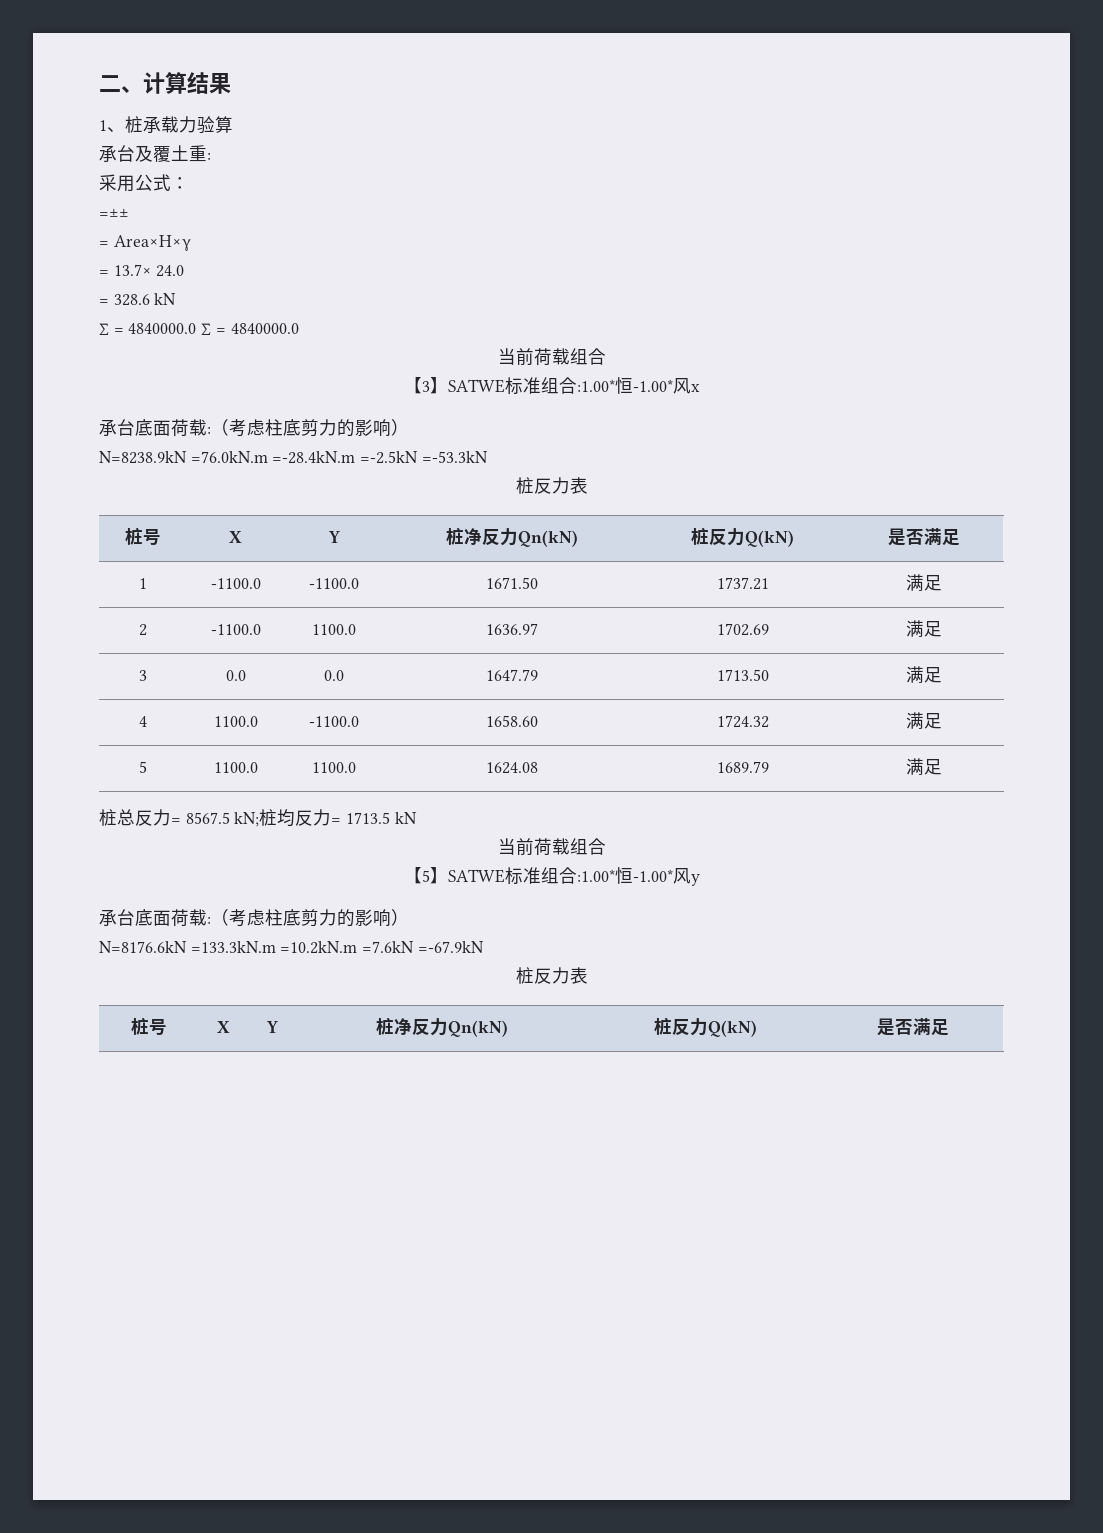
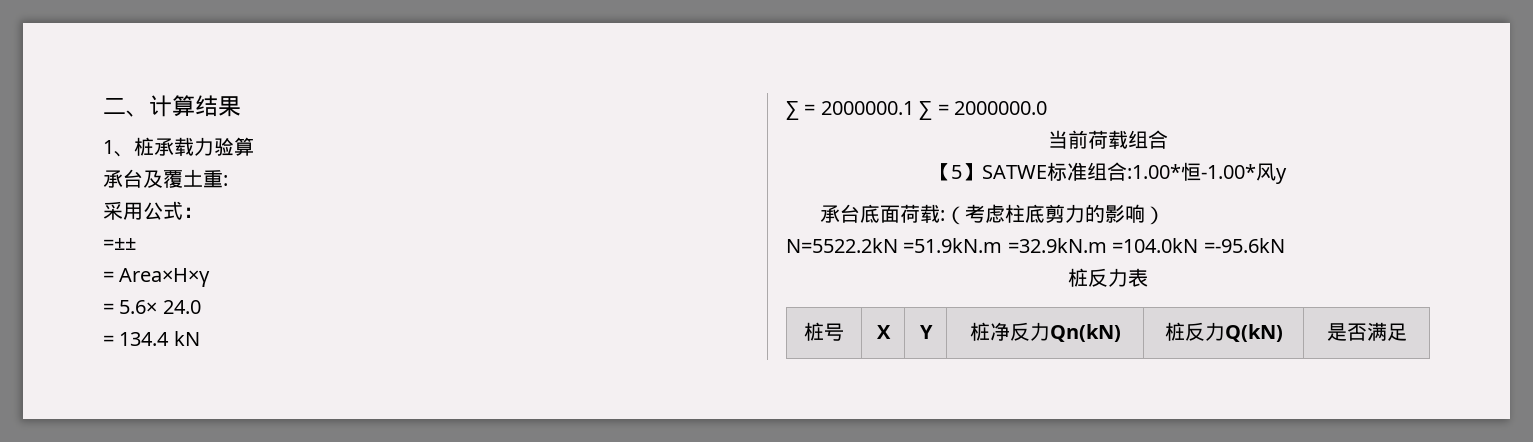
- = 13.7× 24.0
+ = 5.6× 24.0
- = 328.6 kN
+ = 134.4 kN
- ∑ = 4840000.0 ∑ = 4840000.0
- 当前荷载组合
- 【3】SATWE标准组合:1.00*恒-1.00*风x
- 承台底面荷载:（考虑柱底剪力的影响）
- N=8238.9kN =76.0kN.m =-28.4kN.m =-2.5kN =-53.3kN
- 桩反力表
- 桩号 | X | Y | 桩净反力Qn(kN) | 桩反力Q(kN) | 是否满足
- 1 | -1100.0 | -1100.0 | 1671.50 | 1737.21 | 满足
- 2 | -1100.0 | 1100.0 | 1636.97 | 1702.69 | 满足
- 3 | 0.0 | 0.0 | 1647.79 | 1713.50 | 满足
- 4 | 1100.0 | -1100.0 | 1658.60 | 1724.32 | 满足
- 5 | 1100.0 | 1100.0 | 1624.08 | 1689.79 | 满足
- 桩总反力= 8567.5 kN;桩均反力= 1713.5 kN
+ ∑ = 2000000.1 ∑ = 2000000.0
- N=8176.6kN =133.3kN.m =10.2kN.m =7.6kN =-67.9kN
+ N=5522.2kN =51.9kN.m =32.9kN.m =104.0kN =-95.6kN

